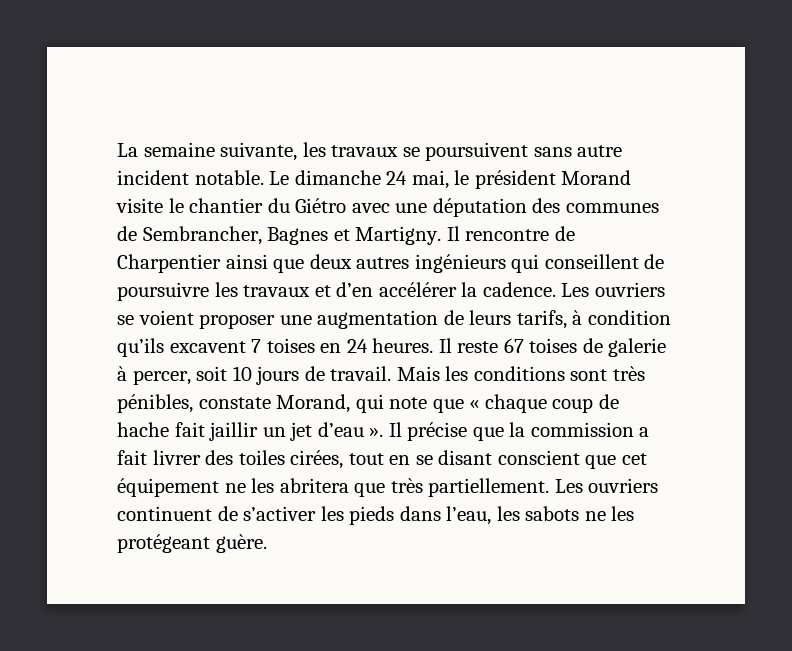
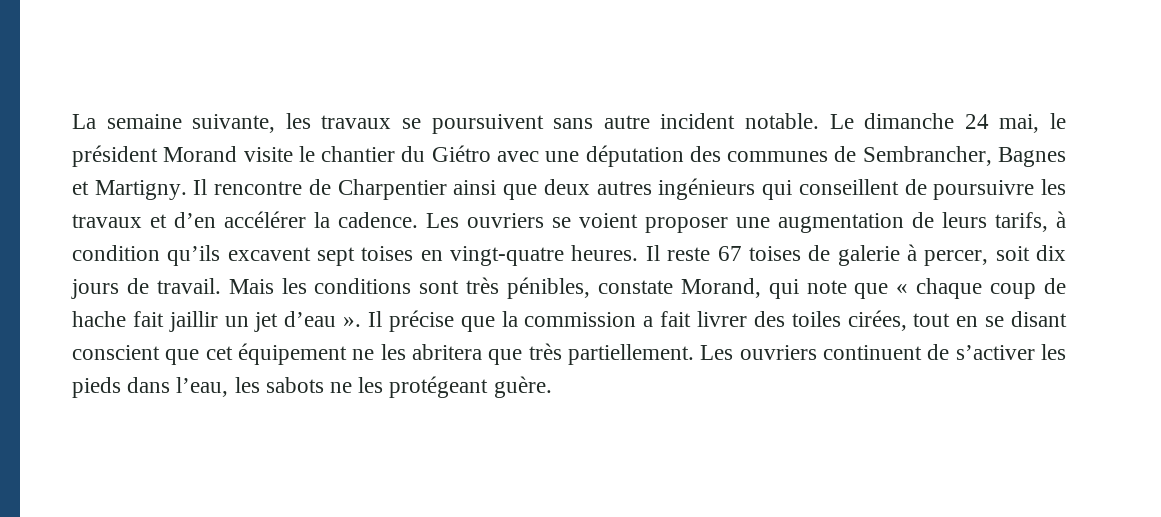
- Les ouvriers se voient proposer une augmentation de leurs tarifs, à condition qu’ils excavent 7 toises en 24 heures.
+ Les ouvriers se voient proposer une augmentation de leurs tarifs, à condition qu’ils excavent sept toises en vingt-quatre heures.
- Il reste 67 toises de galerie à percer, soit 10 jours de travail.
+ Il reste 67 toises de galerie à percer, soit dix jours de travail.

